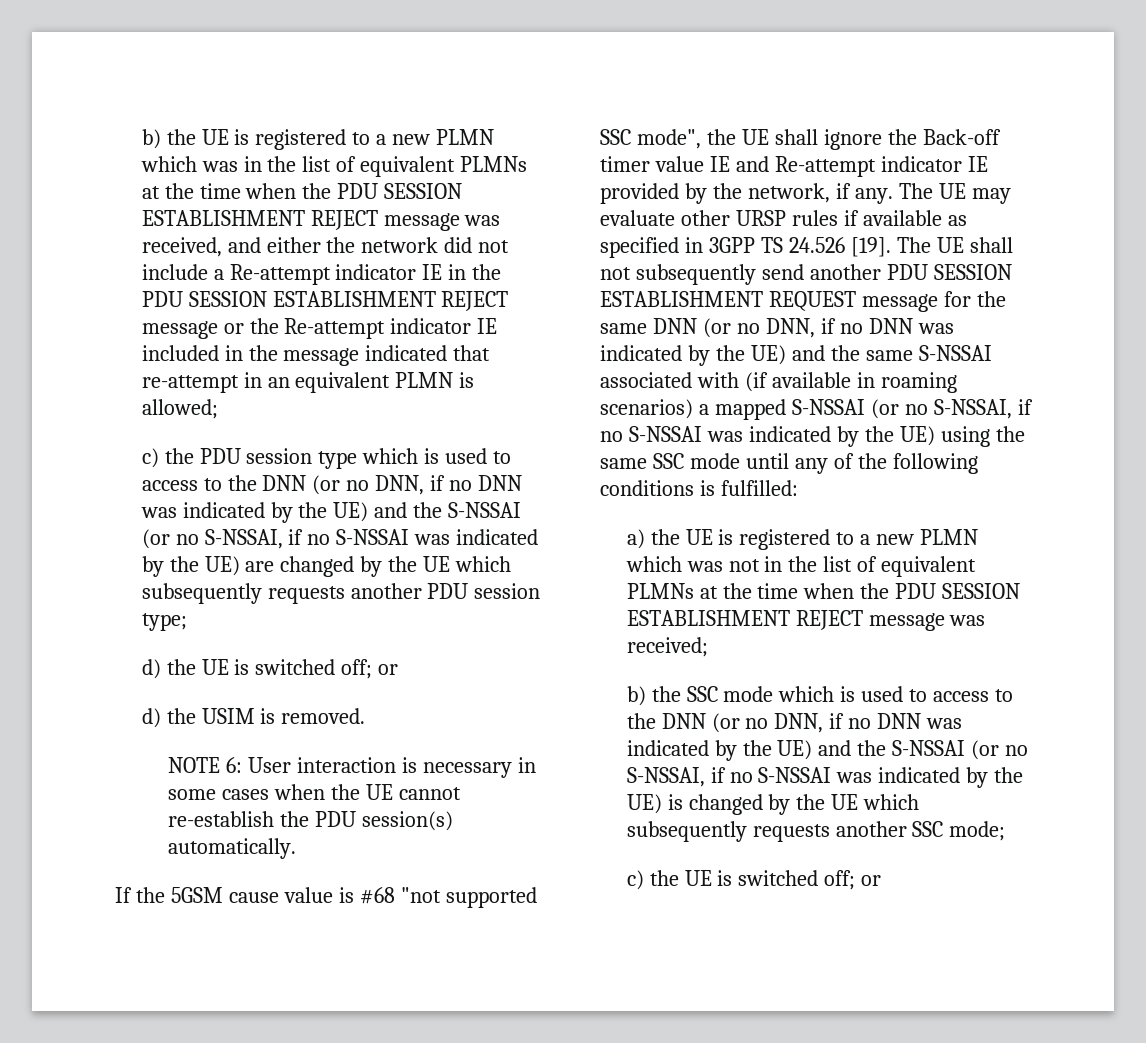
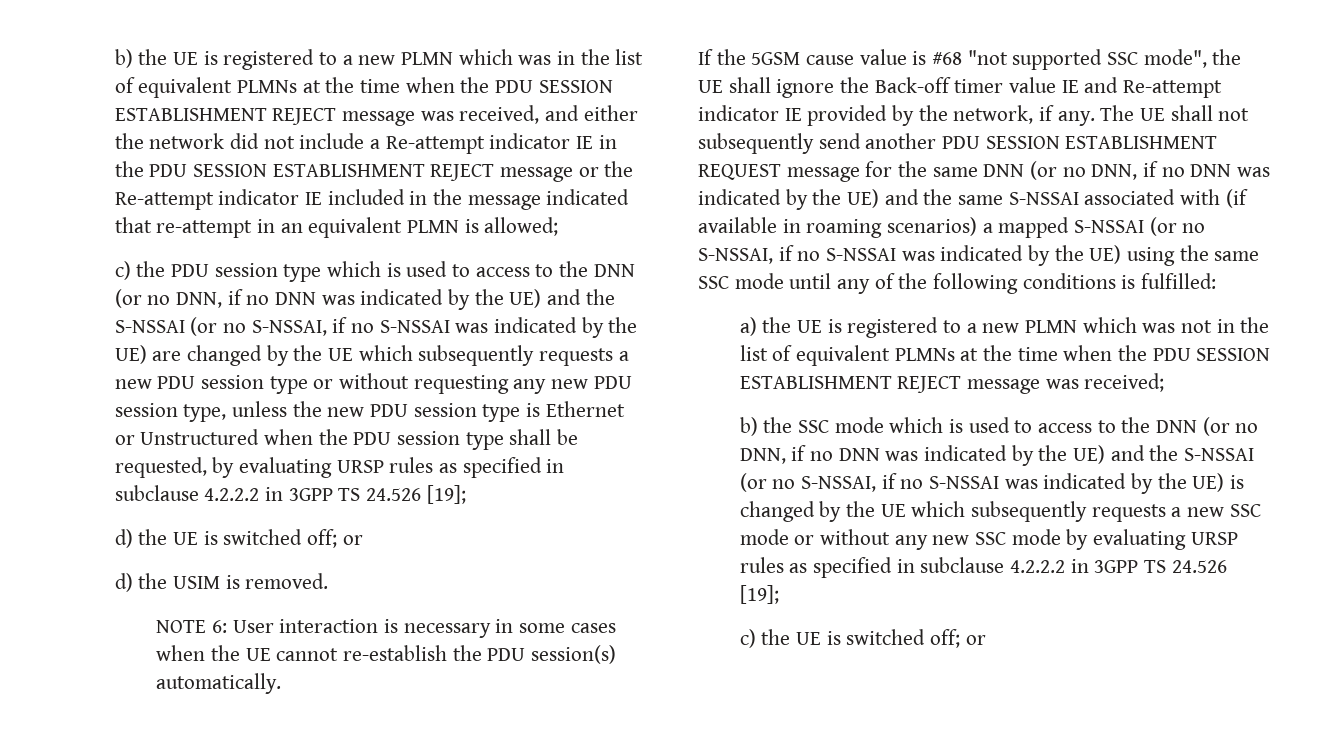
- c) the PDU session type which is used to access to the DNN (or no DNN, if no DNN was indicated by the UE) and the S-NSSAI (or no S-NSSAI, if no S-NSSAI was indicated by the UE) are changed by the UE which subsequently requests another PDU session type;
+ c) the PDU session type which is used to access to the DNN (or no DNN, if no DNN was indicated by the UE) and the S-NSSAI (or no S-NSSAI, if no S-NSSAI was indicated by the UE) are changed by the UE which subsequently requests a new PDU session type or without requesting any new PDU session type, unless the new PDU session type is Ethernet or Unstructured when the PDU session type shall be requested, by evaluating URSP rules as specified in subclause 4.2.2.2 in 3GPP TS 24.526 [19];
- The UE may evaluate other URSP rules if available as specified in 3GPP TS 24.526 [19]. The UE shall not subsequently send another PDU SESSION ESTABLISHMENT REQUEST message for the same DNN (or no DNN, if no DNN was indicated by the UE) and the same S-NSSAI associated with (if available in roaming scenarios) a mapped S-NSSAI (or no S-NSSAI, if no S-NSSAI was indicated by the UE) using the same SSC mode until any of the following conditions is fulfilled:
+ The UE shall not subsequently send another PDU SESSION ESTABLISHMENT REQUEST message for the same DNN (or no DNN, if no DNN was indicated by the UE) and the same S-NSSAI associated with (if available in roaming scenarios) a mapped S-NSSAI (or no S-NSSAI, if no S-NSSAI was indicated by the UE) using the same SSC mode until any of the following conditions is fulfilled:
- b) the SSC mode which is used to access to the DNN (or no DNN, if no DNN was indicated by the UE) and the S-NSSAI (or no S-NSSAI, if no S-NSSAI was indicated by the UE) is changed by the UE which subsequently requests another SSC mode;
+ b) the SSC mode which is used to access to the DNN (or no DNN, if no DNN was indicated by the UE) and the S-NSSAI (or no S-NSSAI, if no S-NSSAI was indicated by the UE) is changed by the UE which subsequently requests a new SSC mode or without any new SSC mode by evaluating URSP rules as specified in subclause 4.2.2.2 in 3GPP TS 24.526 [19];

